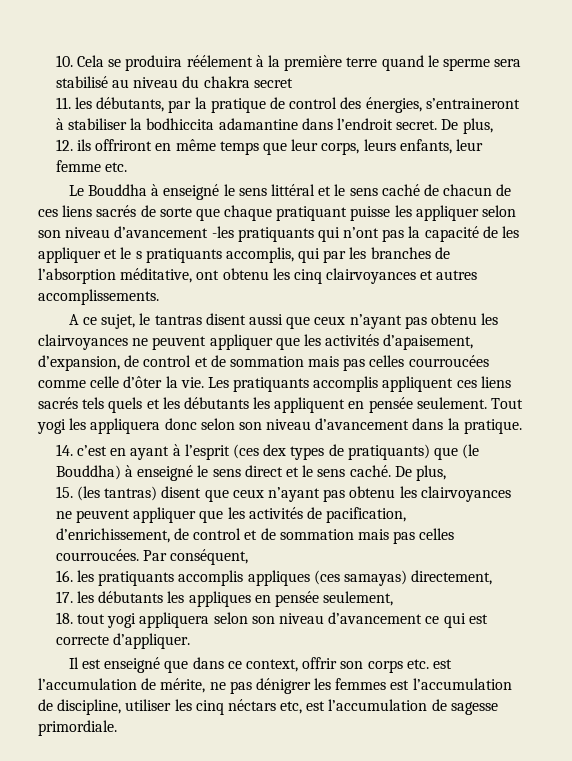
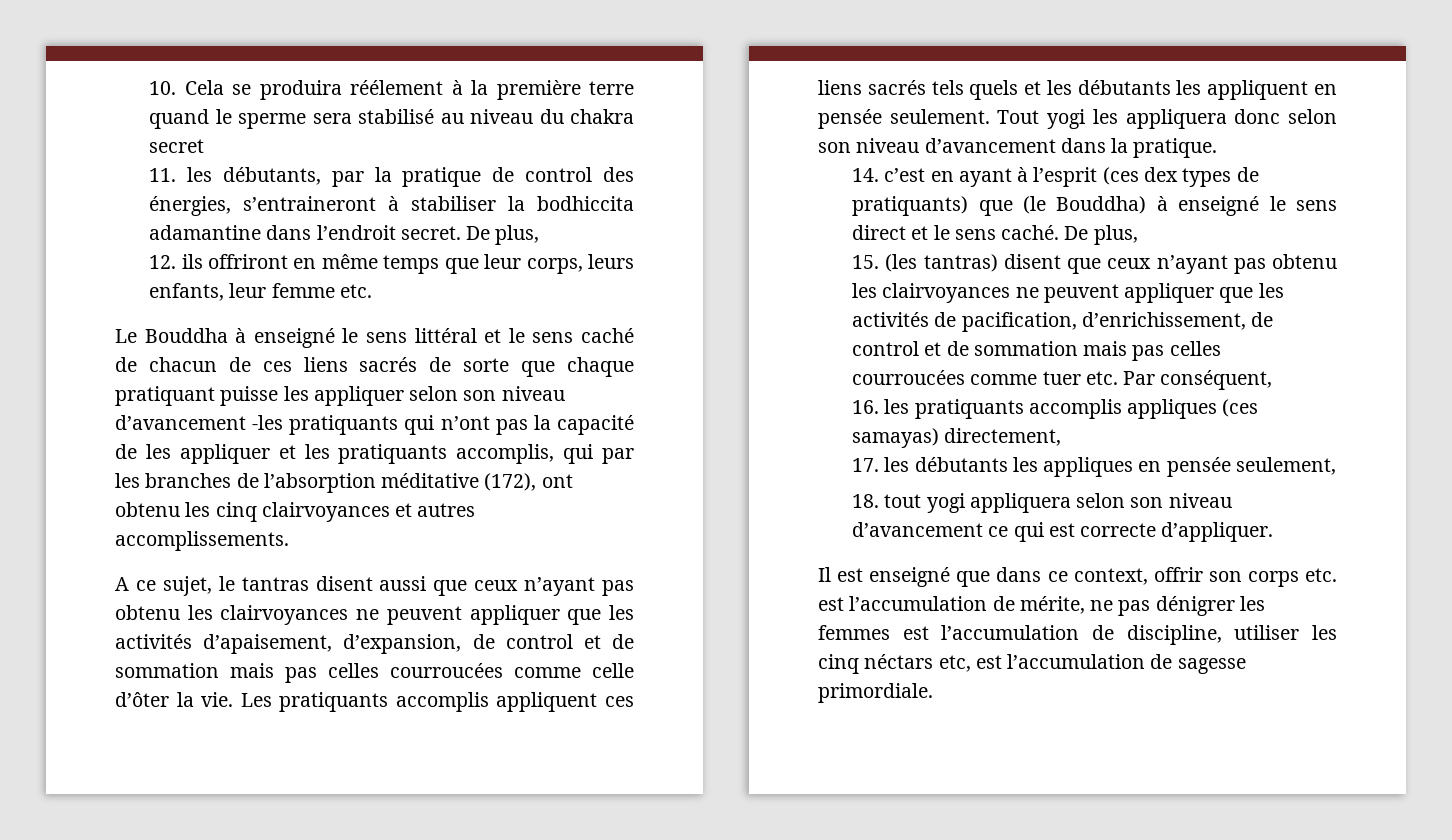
- Le Bouddha à enseigné le sens littéral et le sens caché de chacun de ces liens sacrés de sorte que chaque pratiquant puisse les appliquer selon son niveau d’avancement -les pratiquants qui n’ont pas la capacité de les appliquer et le s pratiquants accomplis, qui par les branches de l’absorption méditative, ont obtenu les cinq clairvoyances et autres accomplissements.
+ Le Bouddha à enseigné le sens littéral et le sens caché de chacun de ces liens sacrés de sorte que chaque pratiquant puisse les appliquer selon son niveau d’avancement -les pratiquants qui n’ont pas la capacité de les appliquer et les pratiquants accomplis, qui par les branches de l’absorption méditative (172), ont obtenu les cinq clairvoyances et autres accomplissements.
- 15. (les tantras) disent que ceux n’ayant pas obtenu les clairvoyances ne peuvent appliquer que les activités de pacification, d’enrichissement, de control et de sommation mais pas celles courroucées. Par conséquent,
+ 15. (les tantras) disent que ceux n’ayant pas obtenu les clairvoyances ne peuvent appliquer que les activités de pacification, d’enrichissement, de control et de sommation mais pas celles courroucées comme tuer etc. Par conséquent,

